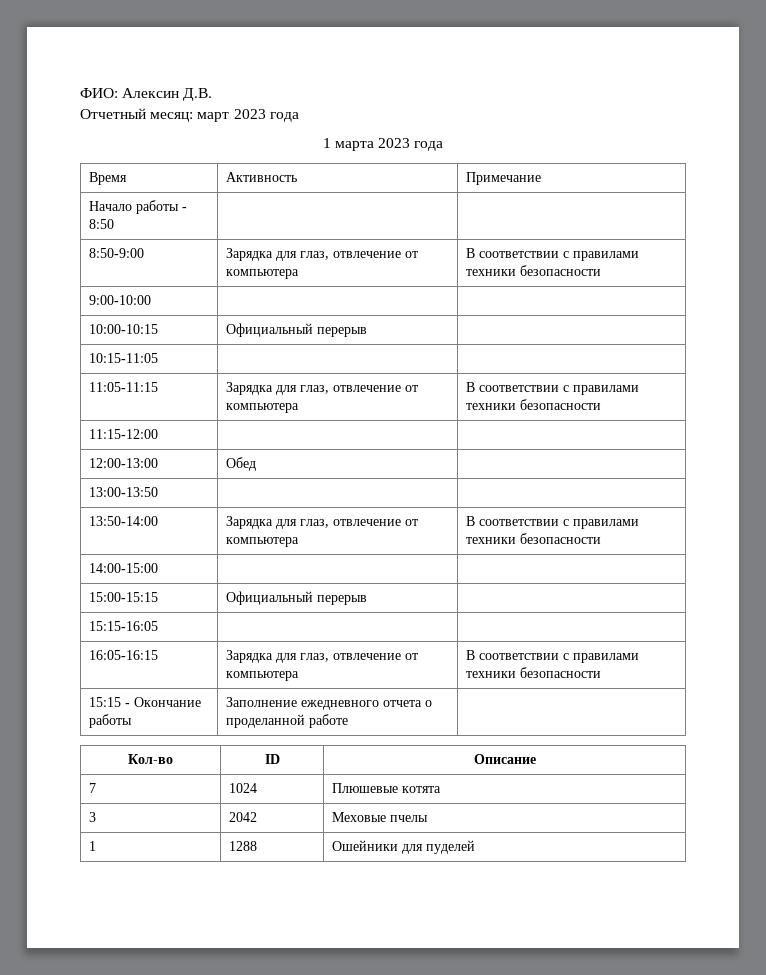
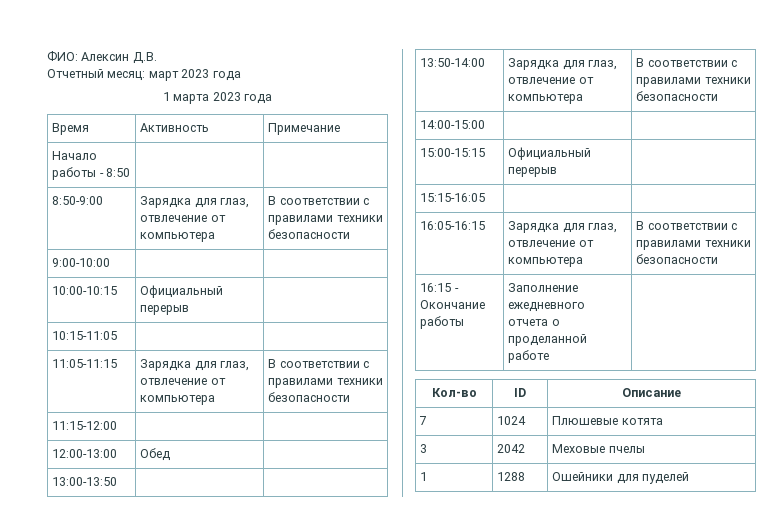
- 15:15 - Окончание работы | Заполнение ежедневного отчета о проделанной работе |
+ 16:15 - Окончание работы | Заполнение ежедневного отчета о проделанной работе |

